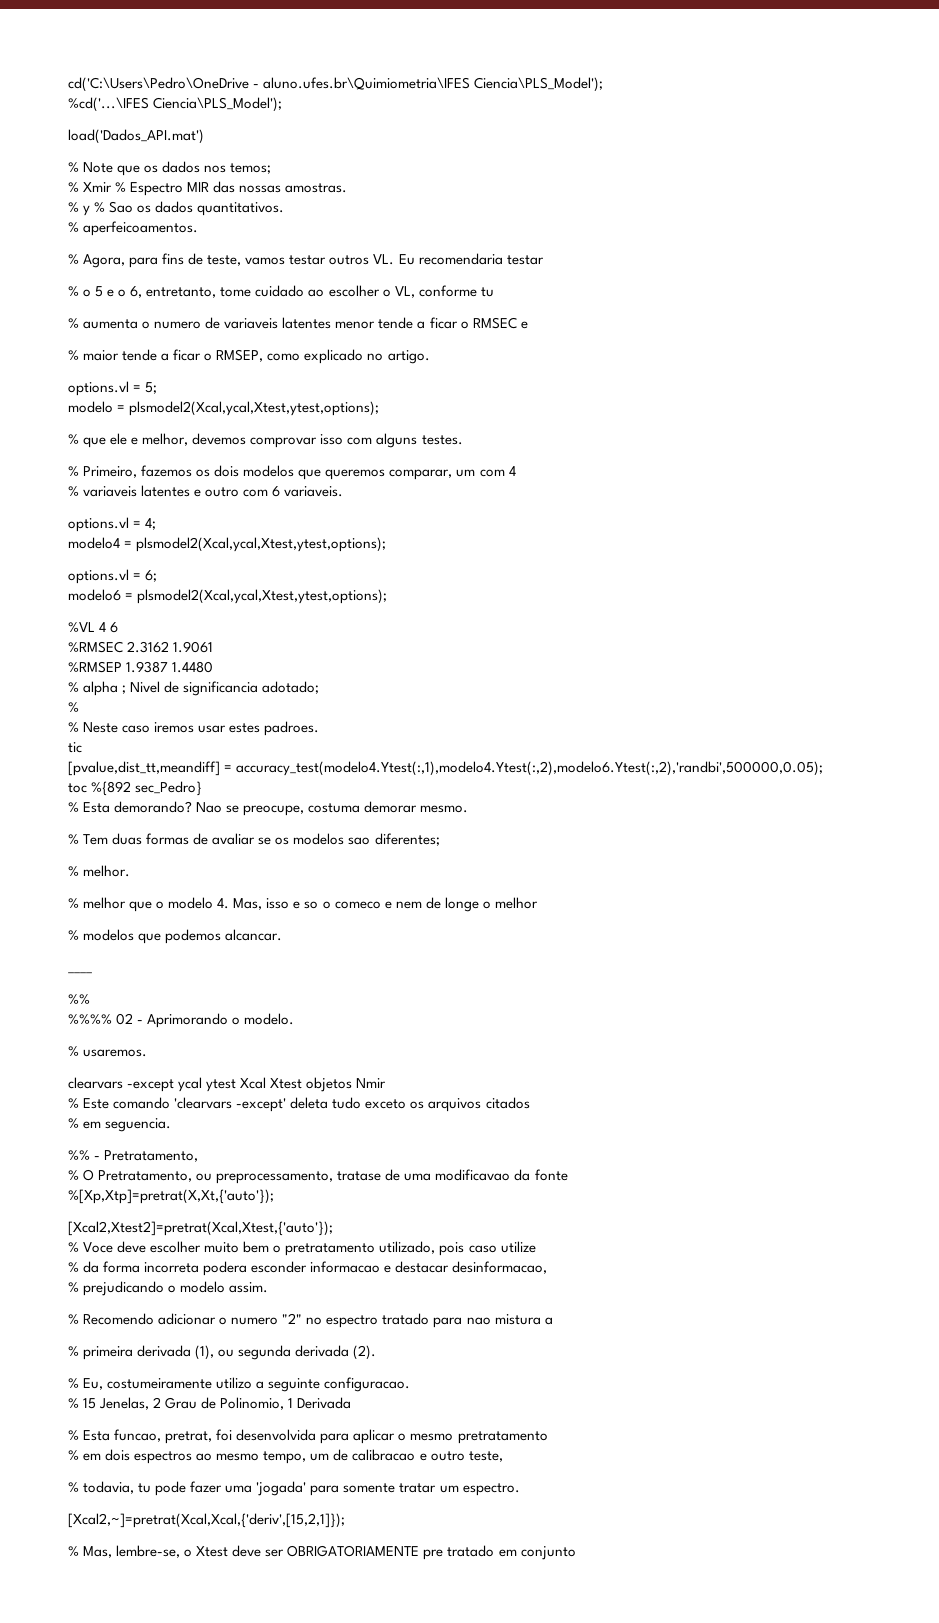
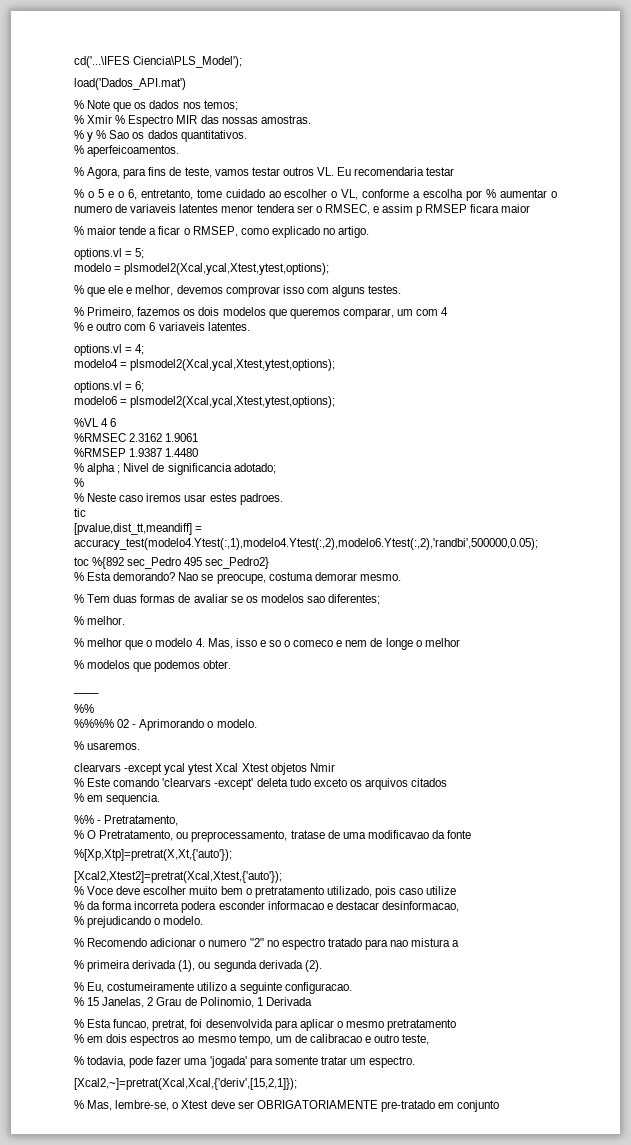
- cd('C:\Users\Pedro\OneDrive - aluno.ufes.br\Quimiometria\IFES Ciencia\PLS_Model');
- %cd('...\IFES Ciencia\PLS_Model');
+ cd('...\IFES Ciencia\PLS_Model');
- % o 5 e o 6, entretanto, tome cuidado ao escolher o VL, conforme tu
- % aumenta o numero de variaveis latentes menor tende a ficar o RMSEC e
+ % o 5 e o 6, entretanto, tome cuidado ao escolher o VL, conforme a escolha por % aumentar o numero de variaveis latentes menor tendera ser o RMSEC, e assim p RMSEP ficara maior
- % variaveis latentes e outro com 6 variaveis.
+ % e outro com 6 variaveis latentes.
- toc %{892 sec_Pedro}
+ toc %{892 sec_Pedro 495 sec_Pedro2}
- % modelos que podemos alcancar.
+ % modelos que podemos obter.
- % em seguencia.
+ % em sequencia.
- % prejudicando o modelo assim.
+ % prejudicando o modelo.
- % 15 Jenelas, 2 Grau de Polinomio, 1 Derivada
+ % 15 Janelas, 2 Grau de Polinomio, 1 Derivada
- % todavia, tu pode fazer uma 'jogada' para somente tratar um espectro.
+ % todavia, pode fazer uma 'jogada' para somente tratar um espectro.
- % Mas, lembre-se, o Xtest deve ser OBRIGATORIAMENTE pre tratado em conjunto
+ % Mas, lembre-se, o Xtest deve ser OBRIGATORIAMENTE pre-tratado em conjunto

